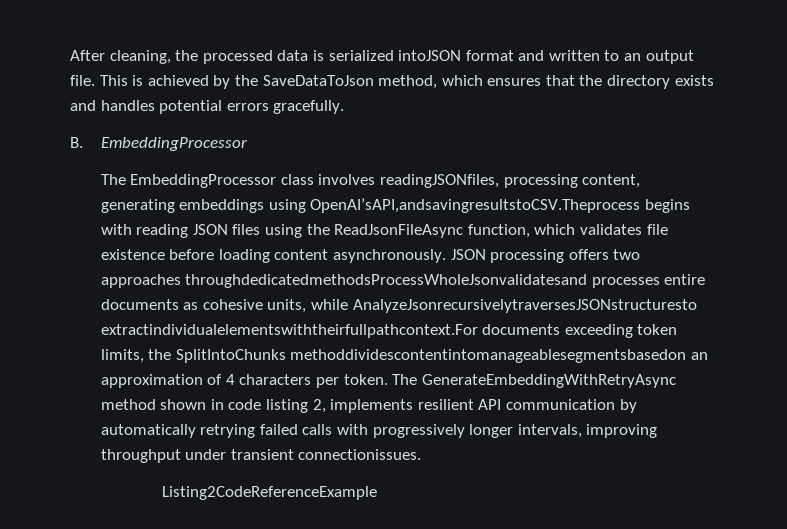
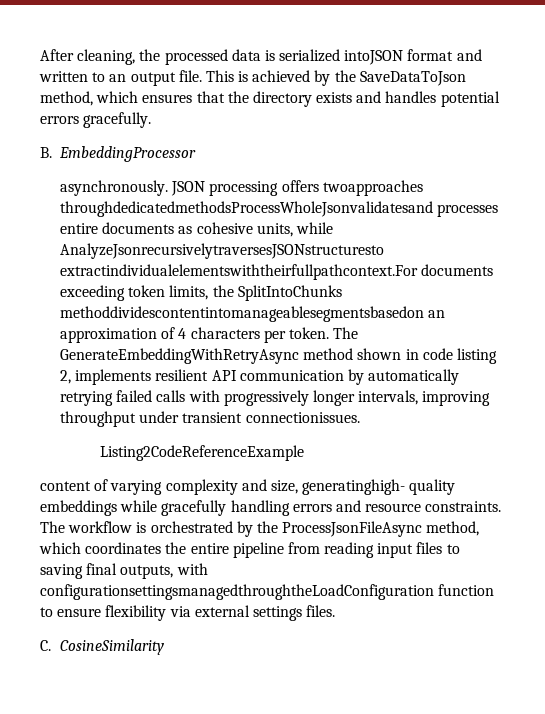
- The EmbeddingProcessor class involves readingJSONfiles, processing content, generating embeddings using OpenAI’sAPI,andsavingresultstoCSV.Theprocess begins with reading JSON files using the ReadJsonFileAsync function, which validates file existence before loading content asynchronously.
+ asynchronously.
- JSON processing offers two approaches throughdedicatedmethodsProcessWholeJsonvalidatesand processes entire documents as cohesive units, while AnalyzeJsonrecursivelytraversesJSONstructuresto extractindividualelementswiththeirfullpathcontext.For documents exceeding token limits, the SplitIntoChunks methoddividescontentintomanageablesegmentsbasedon an approximation of 4 characters per token.
+ JSON processing offers twoapproaches throughdedicatedmethodsProcessWholeJsonvalidatesand processes entire documents as cohesive units, while AnalyzeJsonrecursivelytraversesJSONstructuresto extractindividualelementswiththeirfullpathcontext.For documents exceeding token limits, the SplitIntoChunks methoddividescontentintomanageablesegmentsbasedon an approximation of 4 characters per token.
+ content of varying complexity and size, generatinghigh- quality embeddings while gracefully handling errors and resource constraints. The workflow is orchestrated by the ProcessJsonFileAsync method, which coordinates the entire pipeline from reading input files to saving final outputs, with configurationsettingsmanagedthroughtheLoadConfiguration function to ensure flexibility via external settings files.
+ C. CosineSimilarity

